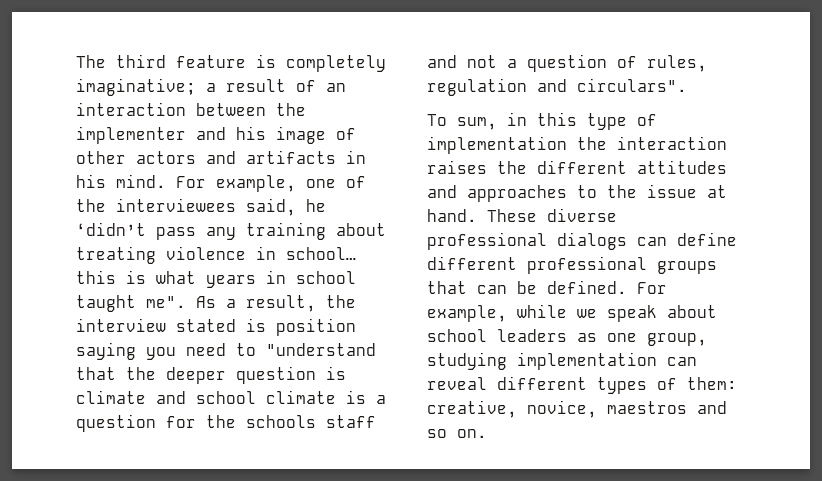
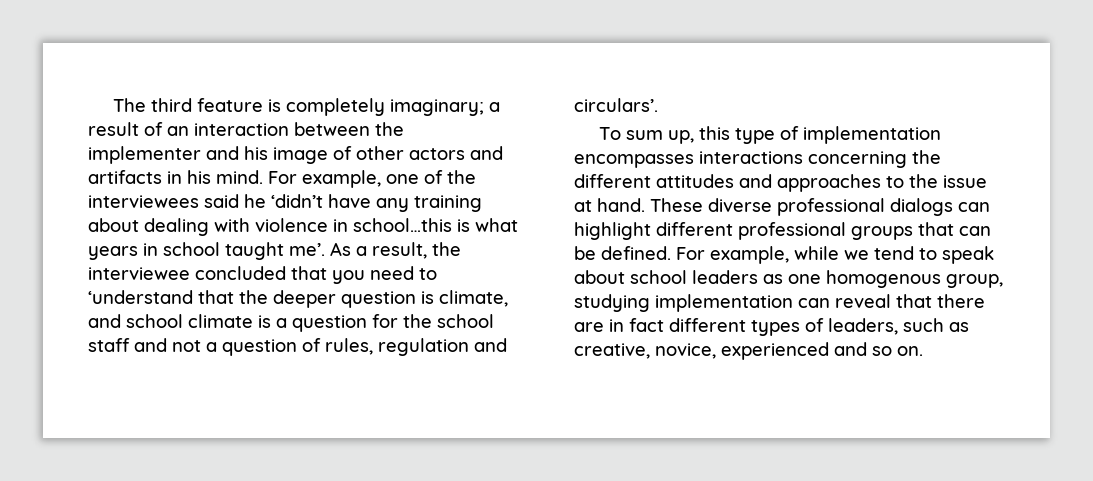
- The third feature is completely imaginative; a result of an interaction between the implementer and his image of other actors and artifacts in his mind.
+ The third feature is completely imaginary; a result of an interaction between the implementer and his image of other actors and artifacts in his mind.
- For example, one of the interviewees said, he ‘didn’t pass any training about treating violence in school… this is what years in school taught me".
+ For example, one of the interviewees said he ‘didn’t have any training about dealing with violence in school…this is what years in school taught me’.
- As a result, the interview stated is position saying you need to "understand that the deeper question is climate and school climate is a question for the schools staff and not a question of rules, regulation and circulars".
+ As a result, the interviewee concluded that you need to ‘understand that the deeper question is climate, and school climate is a question for the school staff and not a question of rules, regulation and circulars’.
- To sum, in this type of implementation the interaction raises the different attitudes and approaches to the issue at hand.
+ To sum up, this type of implementation encompasses interactions concerning the different attitudes and approaches to the issue at hand.
- These diverse professional dialogs can define different professional groups that can be defined.
+ These diverse professional dialogs can highlight different professional groups that can be defined.
- For example, while we speak about school leaders as one group, studying implementation can reveal different types of them: creative, novice, maestros and so on.
+ For example, while we tend to speak about school leaders as one homogenous group, studying implementation can reveal that there are in fact different types of leaders, such as creative, novice, experienced and so on.

